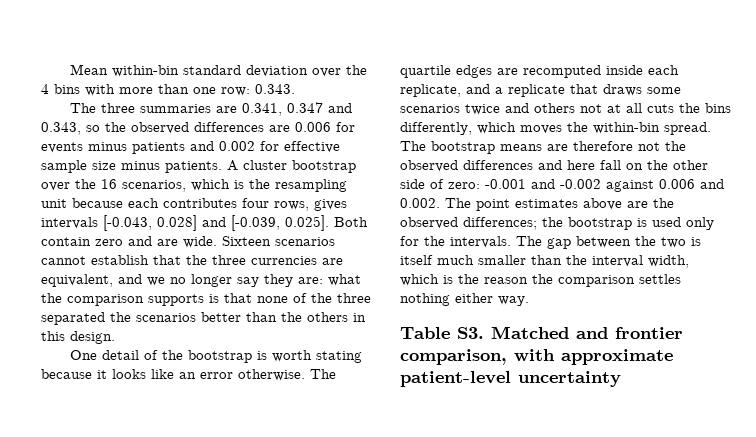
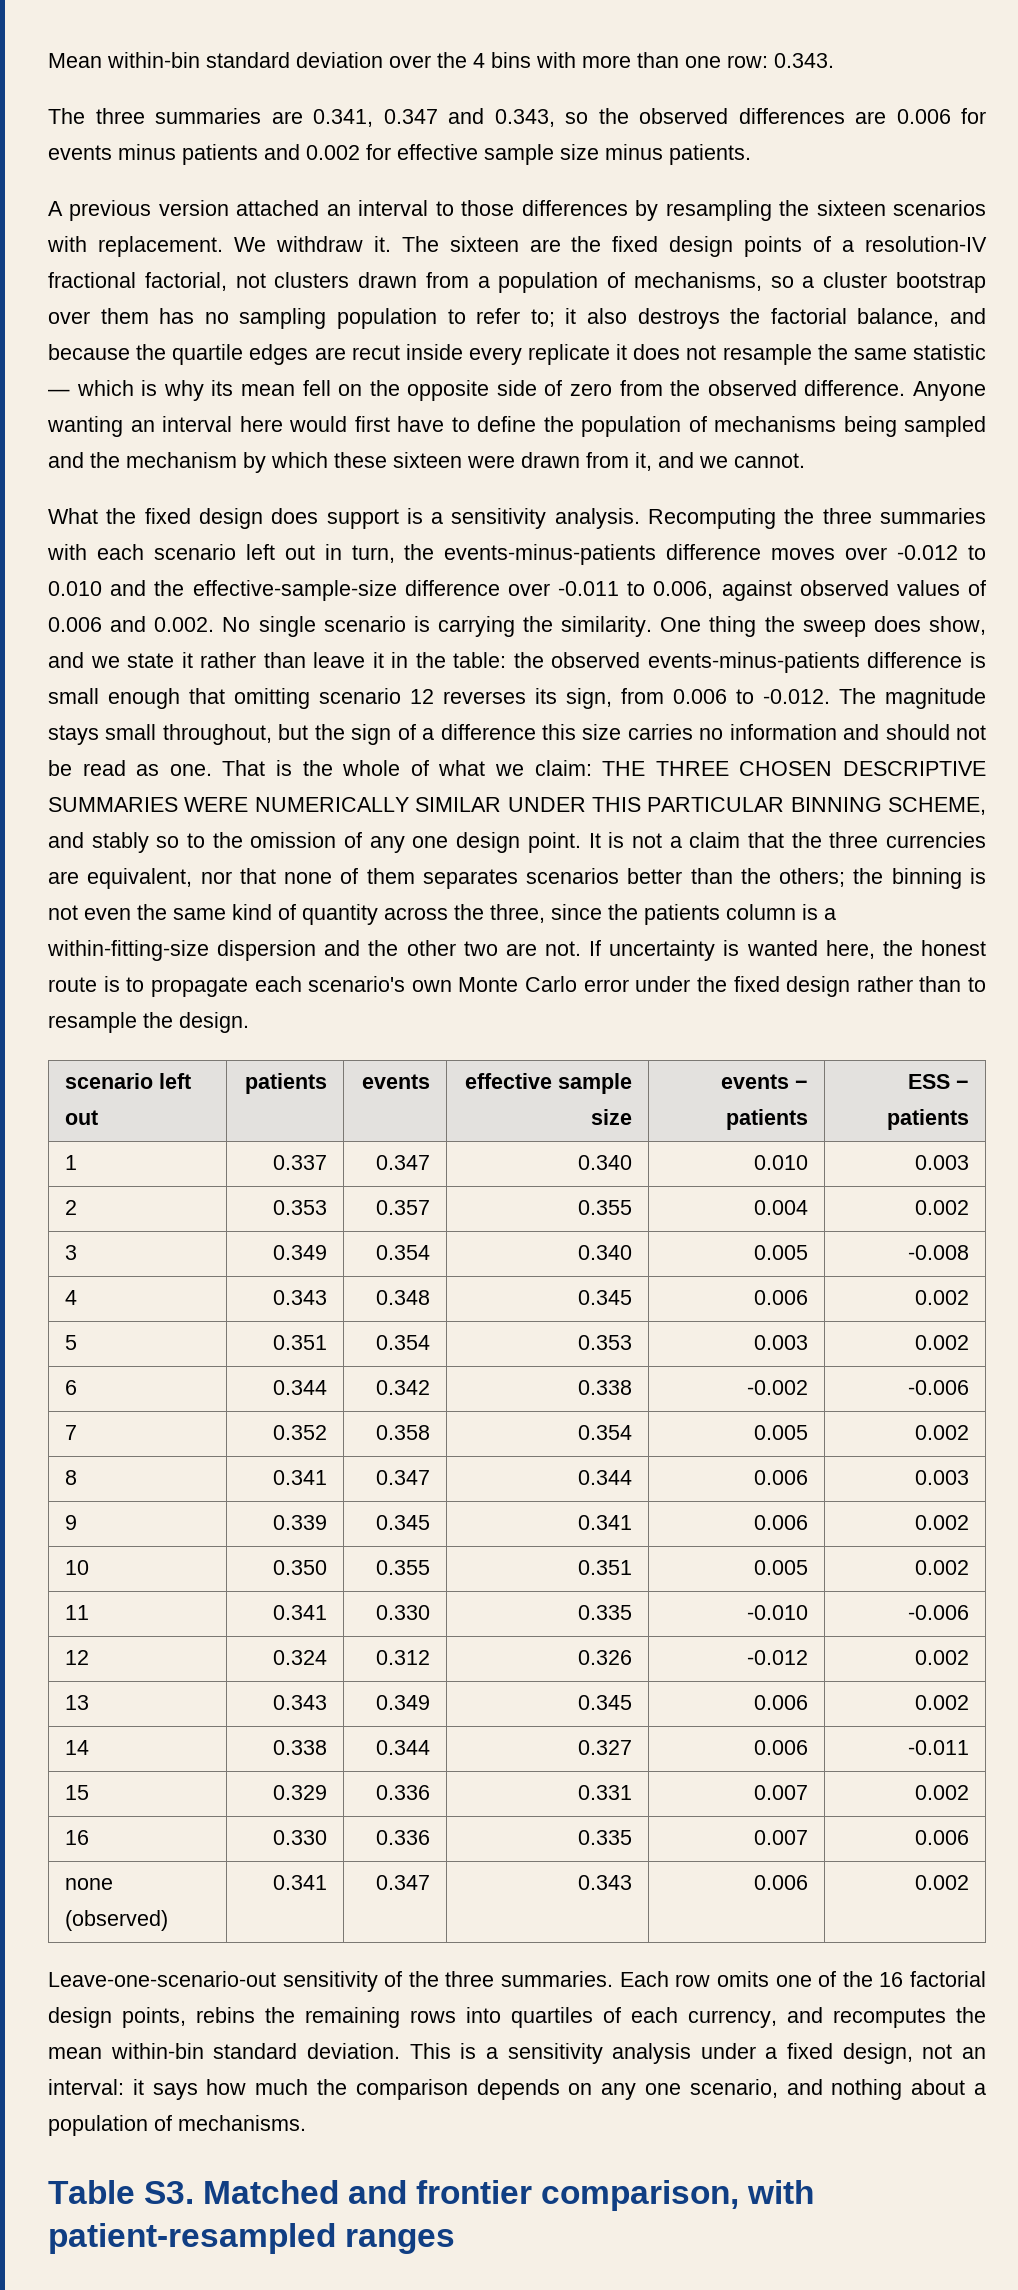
- The three summaries are 0.341, 0.347 and 0.343, so the observed differences are 0.006 for events minus patients and 0.002 for effective sample size minus patients. A cluster bootstrap over the 16 scenarios, which is the resampling unit because each contributes four rows, gives intervals [-0.043, 0.028] and [-0.039, 0.025]. Both contain zero and are wide. Sixteen scenarios cannot establish that the three currencies are equivalent, and we no longer say they are: what the comparison supports is that none of the three separated the scenarios better than the others in this design.
- One detail of the bootstrap is worth stating because it looks like an error otherwise. The quartile edges are recomputed inside each replicate, and a replicate that draws some scenarios twice and others not at all cuts the bins differently, which moves the within-bin spread. The bootstrap means are therefore not the observed differences and here fall on the other side of zero: -0.001 and -0.002 against 0.006 and 0.002. The point estimates above are the observed differences; the bootstrap is used only for the intervals. The gap between the two is itself much smaller than the interval width, which is the reason the comparison settles nothing either way.
+ The three summaries are 0.341, 0.347 and 0.343, so the observed differences are 0.006 for events minus patients and 0.002 for effective sample size minus patients.
+ A previous version attached an interval to those differences by resampling the sixteen scenarios with replacement. We withdraw it. The sixteen are the fixed design points of a resolution-IV fractional factorial, not clusters drawn from a population of mechanisms, so a cluster bootstrap over them has no sampling population to refer to; it also destroys the factorial balance, and because the quartile edges are recut inside every replicate it does not resample the same statistic — which is why its mean fell on the opposite side of zero from the observed difference. Anyone wanting an interval here would first have to define the population of mechanisms being sampled and the mechanism by which these sixteen were drawn from it, and we cannot.
+ What the fixed design does support is a sensitivity analysis. Recomputing the three summaries with each scenario left out in turn, the events-minus-patients difference moves over -0.012 to 0.010 and the effective-sample-size difference over -0.011 to 0.006, against observed values of 0.006 and 0.002. No single scenario is carrying the similarity. One thing the sweep does show, and we state it rather than leave it in the table: the observed events-minus-patients difference is small enough that omitting scenario 12 reverses its sign, from 0.006 to -0.012. The magnitude stays small throughout, but the sign of a difference this size carries no information and should not be read as one. That is the whole of what we claim: THE THREE CHOSEN DESCRIPTIVE SUMMARIES WERE NUMERICALLY SIMILAR UNDER THIS PARTICULAR BINNING SCHEME, and stably so to the omission of any one design point. It is not a claim that the three currencies are equivalent, nor that none of them separates scenarios better than the others; the binning is not even the same kind of quantity across the three, since the patients column is a within-fitting-size dispersion and the other two are not. If uncertainty is wanted here, the honest route is to propagate each scenario's own Monte Carlo error under the fixed design rather than to resample the design.
+ scenario left out | patients | events | effective sample size | events − patients | ESS − patients
+ 1 | 0.337 | 0.347 | 0.340 | 0.010 | 0.003
+ 2 | 0.353 | 0.357 | 0.355 | 0.004 | 0.002
+ 3 | 0.349 | 0.354 | 0.340 | 0.005 | -0.008
+ 4 | 0.343 | 0.348 | 0.345 | 0.006 | 0.002
+ 5 | 0.351 | 0.354 | 0.353 | 0.003 | 0.002
+ 6 | 0.344 | 0.342 | 0.338 | -0.002 | -0.006
+ 7 | 0.352 | 0.358 | 0.354 | 0.005 | 0.002
+ 8 | 0.341 | 0.347 | 0.344 | 0.006 | 0.003
+ 9 | 0.339 | 0.345 | 0.341 | 0.006 | 0.002
+ 10 | 0.350 | 0.355 | 0.351 | 0.005 | 0.002
+ 11 | 0.341 | 0.330 | 0.335 | -0.010 | -0.006
+ 12 | 0.324 | 0.312 | 0.326 | -0.012 | 0.002
+ 13 | 0.343 | 0.349 | 0.345 | 0.006 | 0.002
+ 14 | 0.338 | 0.344 | 0.327 | 0.006 | -0.011
+ 15 | 0.329 | 0.336 | 0.331 | 0.007 | 0.002
+ 16 | 0.330 | 0.336 | 0.335 | 0.007 | 0.006
+ none (observed) | 0.341 | 0.347 | 0.343 | 0.006 | 0.002
+ Leave-one-scenario-out sensitivity of the three summaries. Each row omits one of the 16 factorial design points, rebins the remaining rows into quartiles of each currency, and recomputes the mean within-bin standard deviation. This is a sensitivity analysis under a fixed design, not an interval: it says how much the comparison depends on any one scenario, and nothing about a population of mechanisms.
- Table S3. Matched and frontier comparison, with approximate patient-level uncertainty
+ Table S3. Matched and frontier comparison, with patient-resampled ranges

